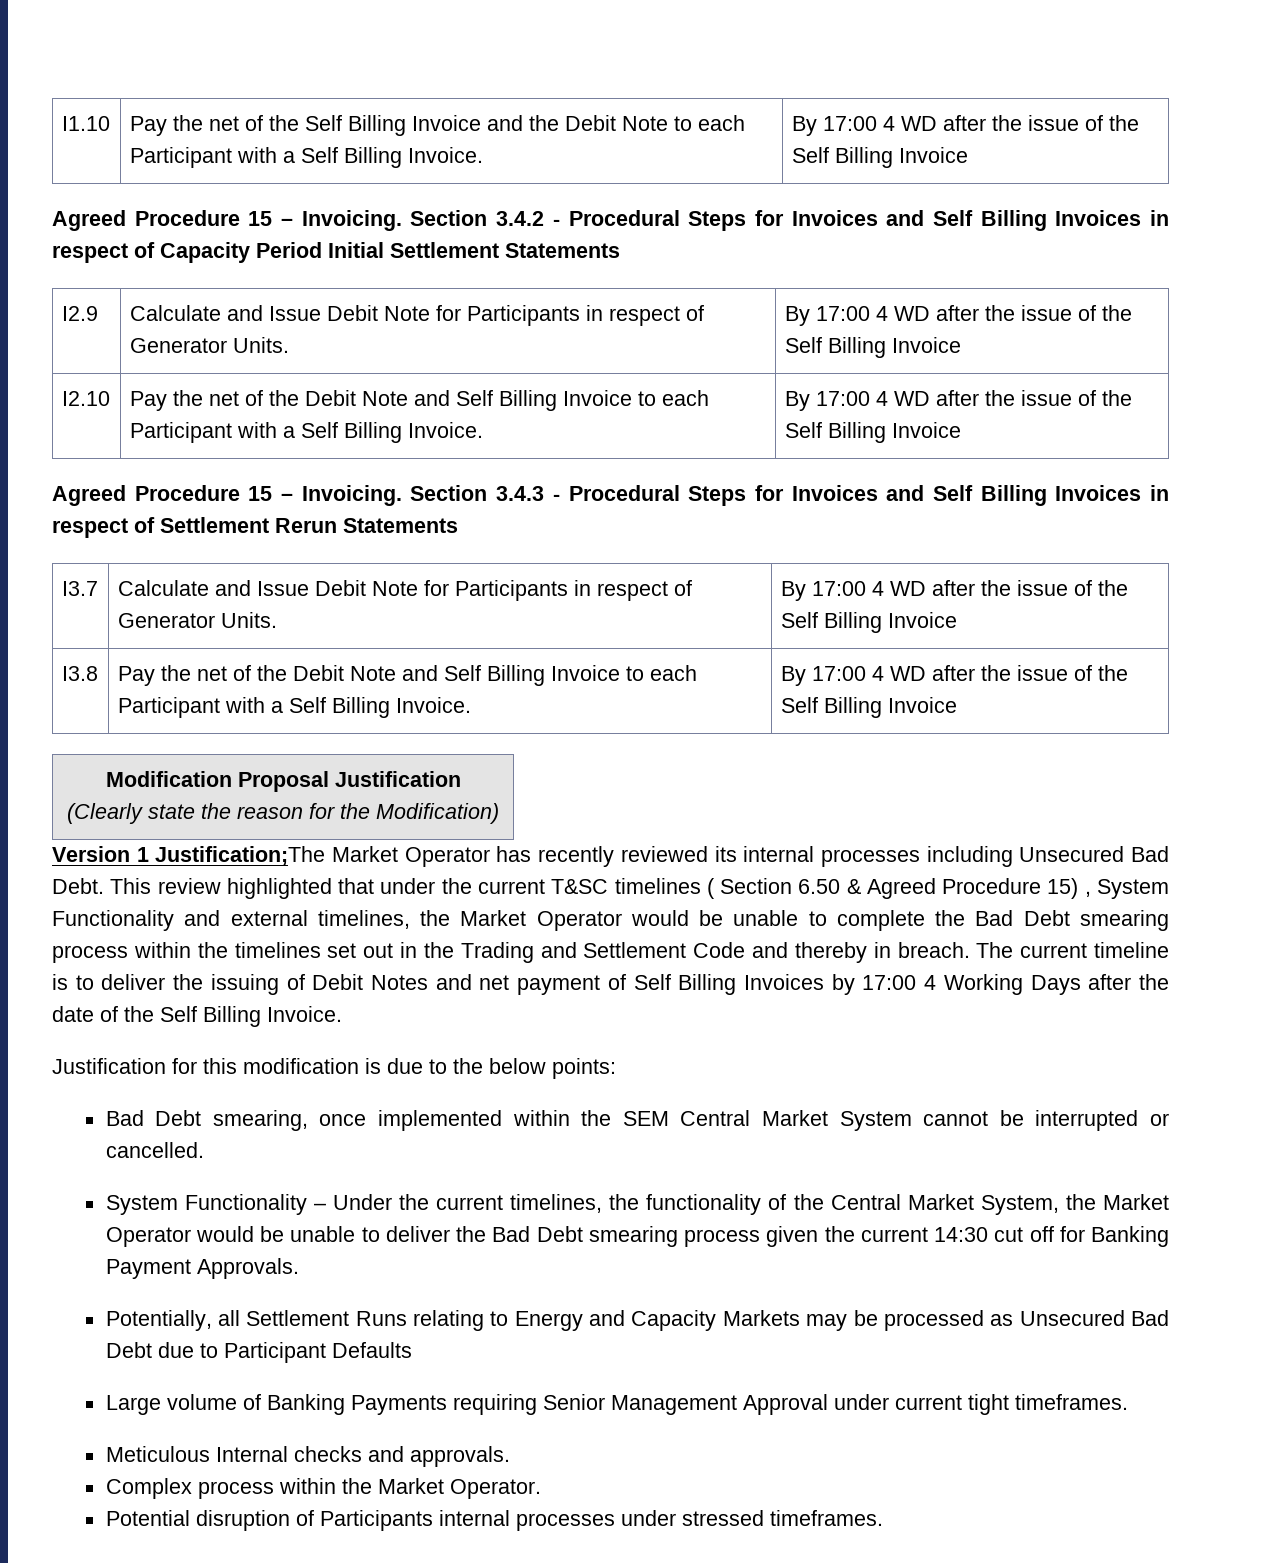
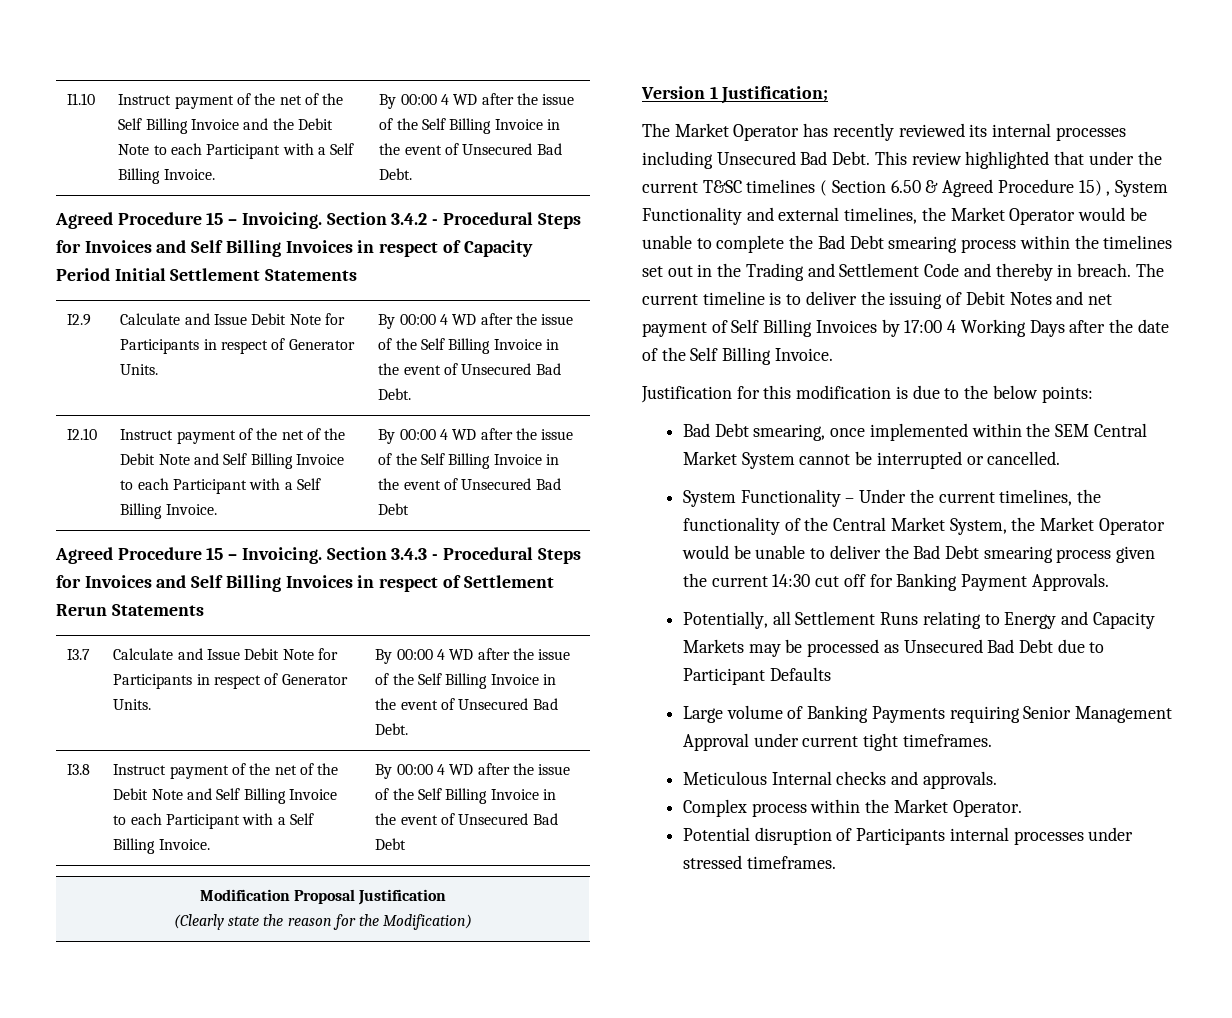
- Pay the net of the Self Billing Invoice and the Debit Note to each Participant with a Self Billing Invoice. | By 17:00 4 WD after the issue of the Self Billing Invoice
+ Instruct payment of the net of the Self Billing Invoice and the Debit Note to each Participant with a Self Billing Invoice. | By 00:00 4 WD after the issue of the Self Billing Invoice in the event of Unsecured Bad Debt.
- I2.9 | Calculate and Issue Debit Note for Participants in respect of Generator Units. | By 17:00 4 WD after the issue of the Self Billing Invoice
- I2.10 | Pay the net of the Debit Note and Self Billing Invoice to each Participant with a Self Billing Invoice. | By 17:00 4 WD after the issue of the Self Billing Invoice
+ I2.9 | Calculate and Issue Debit Note for Participants in respect of Generator Units. | By 00:00 4 WD after the issue of the Self Billing Invoice in the event of Unsecured Bad Debt.
+ I2.10 | Instruct payment of the net of the Debit Note and Self Billing Invoice to each Participant with a Self Billing Invoice. | By 00:00 4 WD after the issue of the Self Billing Invoice in the event of Unsecured Bad Debt
- I3.7 | Calculate and Issue Debit Note for Participants in respect of Generator Units. | By 17:00 4 WD after the issue of the Self Billing Invoice
- I3.8 | Pay the net of the Debit Note and Self Billing Invoice to each Participant with a Self Billing Invoice. | By 17:00 4 WD after the issue of the Self Billing Invoice
+ I3.7 | Calculate and Issue Debit Note for Participants in respect of Generator Units. | By 00:00 4 WD after the issue of the Self Billing Invoice in the event of Unsecured Bad Debt.
+ I3.8 | Instruct payment of the net of the Debit Note and Self Billing Invoice to each Participant with a Self Billing Invoice. | By 00:00 4 WD after the issue of the Self Billing Invoice in the event of Unsecured Bad Debt
- Version 1 Justification;The Market Operator has recently reviewed its internal processes including Unsecured Bad Debt.
+ Version 1 Justification;
+ The Market Operator has recently reviewed its internal processes including Unsecured Bad Debt.

